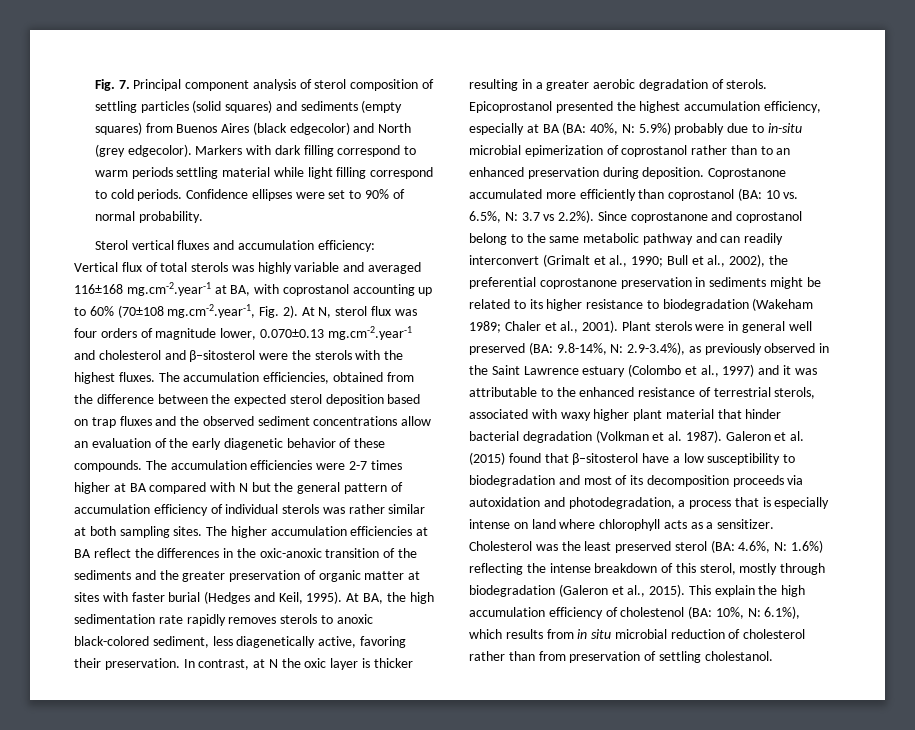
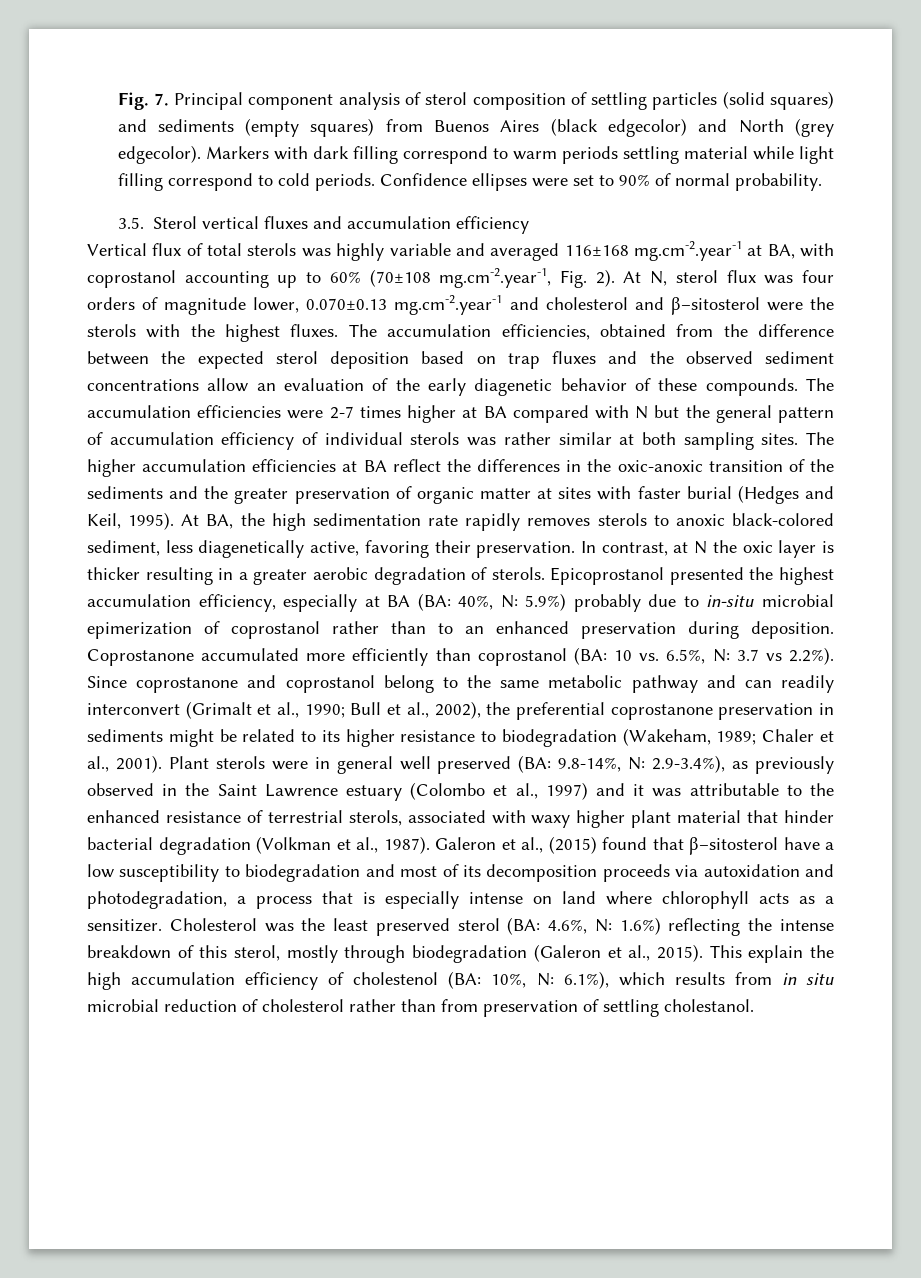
- Sterol vertical fluxes and accumulation efficiency:
+ 3.5. Sterol vertical fluxes and accumulation efficiency
- Coprostanone accumulated more efficiently than coprostanol (BA: 10 vs. 6.5%, N: 3.7 vs 2.2%). Since coprostanone and coprostanol belong to the same metabolic pathway and can readily interconvert (Grimalt et al., 1990; Bull et al., 2002), the preferential coprostanone preservation in sediments might be related to its higher resistance to biodegradation (Wakeham 1989; Chaler et al., 2001).
+ Coprostanone accumulated more efficiently than coprostanol (BA: 10 vs. 6.5%, N: 3.7 vs 2.2%). Since coprostanone and coprostanol belong to the same metabolic pathway and can readily interconvert (Grimalt et al., 1990; Bull et al., 2002), the preferential coprostanone preservation in sediments might be related to its higher resistance to biodegradation (Wakeham, 1989; Chaler et al., 2001).
- Plant sterols were in general well preserved (BA: 9.8-14%, N: 2.9-3.4%), as previously observed in the Saint Lawrence estuary (Colombo et al., 1997) and it was attributable to the enhanced resistance of terrestrial sterols, associated with waxy higher plant material that hinder bacterial degradation (Volkman et al. 1987).
+ Plant sterols were in general well preserved (BA: 9.8-14%, N: 2.9-3.4%), as previously observed in the Saint Lawrence estuary (Colombo et al., 1997) and it was attributable to the enhanced resistance of terrestrial sterols, associated with waxy higher plant material that hinder bacterial degradation (Volkman et al., 1987).
- Galeron et al. (2015) found that β–sitosterol have a low susceptibility to biodegradation and most of its decomposition proceeds via autoxidation and photodegradation, a process that is especially intense on land where chlorophyll acts as a sensitizer.
+ Galeron et al., (2015) found that β–sitosterol have a low susceptibility to biodegradation and most of its decomposition proceeds via autoxidation and photodegradation, a process that is especially intense on land where chlorophyll acts as a sensitizer.

